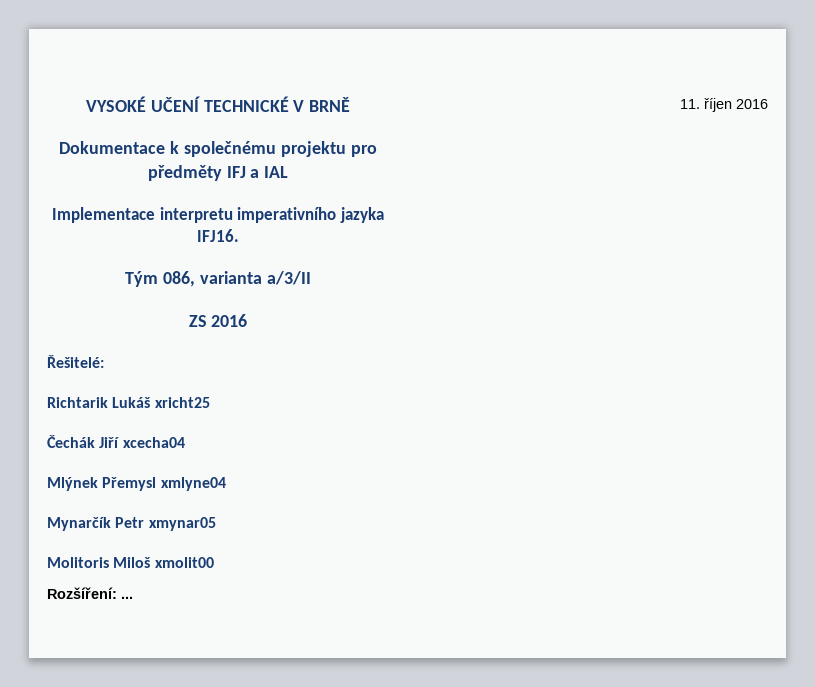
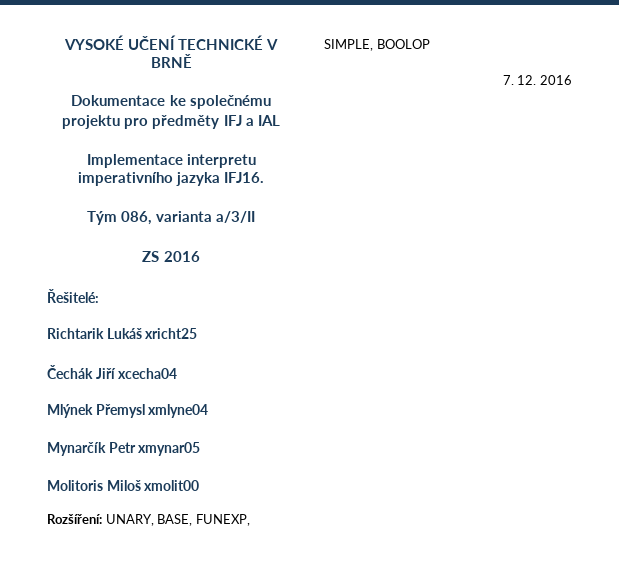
- Dokumentace k společnému projektu pro předměty IFJ a IAL
+ Dokumentace ke společnému projektu pro předměty IFJ a IAL
- Rozšíření: ...
- 11. říjen 2016
+ Rozšíření: UNARY, BASE, FUNEXP, SIMPLE, BOOLOP
+ 7. 12. 2016

